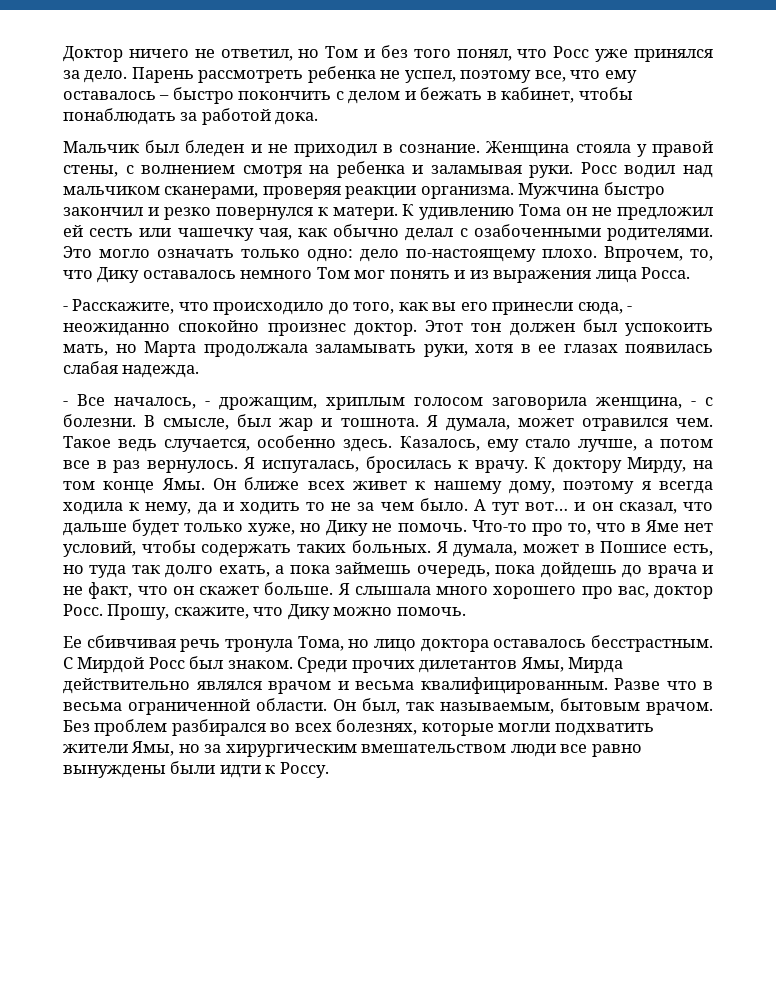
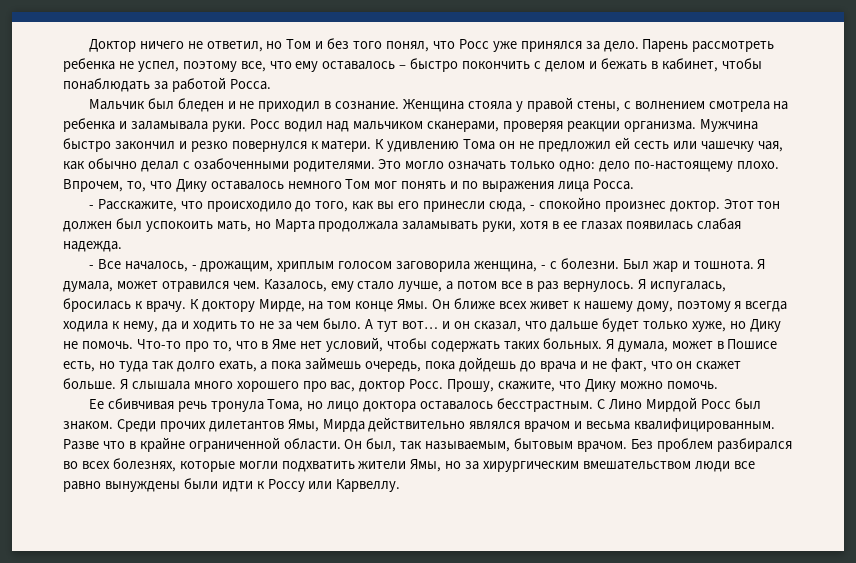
- Парень рассмотреть ребенка не успел, поэтому все, что ему оставалось – быстро покончить с делом и бежать в кабинет, чтобы понаблюдать за работой дока.
+ Парень рассмотреть ребенка не успел, поэтому все, что ему оставалось – быстро покончить с делом и бежать в кабинет, чтобы понаблюдать за работой Росса.
- Женщина стояла у правой стены, с волнением смотря на ребенка и заламывая руки.
+ Женщина стояла у правой стены, с волнением смотрела на ребенка и заламывала руки.
- Впрочем, то, что Дику оставалось немного Том мог понять и из выражения лица Росса.
+ Впрочем, то, что Дику оставалось немного Том мог понять и по выражения лица Росса.
- - Расскажите, что происходило до того, как вы его принесли сюда, - неожиданно спокойно произнес доктор.
+ - Расскажите, что происходило до того, как вы его принесли сюда, - спокойно произнес доктор.
- В смысле, был жар и тошнота.
+ Был жар и тошнота.
- Такое ведь случается, особенно здесь.
- К доктору Мирду, на том конце Ямы. Он ближе всех живет к нашему дому, поэтому я всегда ходила к нему, да и ходить то не за чем было.
+ К доктору Мирде, на том конце Ямы. Он ближе всех живет к нашему дому, поэтому я всегда ходила к нему, да и ходить то не за чем было.
- С Мирдой Росс был знаком.
+ С Лино Мирдой Росс был знаком.
- Разве что в весьма ограниченной области.
+ Разве что в крайне ограниченной области.
- Без проблем разбирался во всех болезнях, которые могли подхватить жители Ямы, но за хирургическим вмешательством люди все равно вынуждены были идти к Россу.
+ Без проблем разбирался во всех болезнях, которые могли подхватить жители Ямы, но за хирургическим вмешательством люди все равно вынуждены были идти к Россу или Карвеллу.

